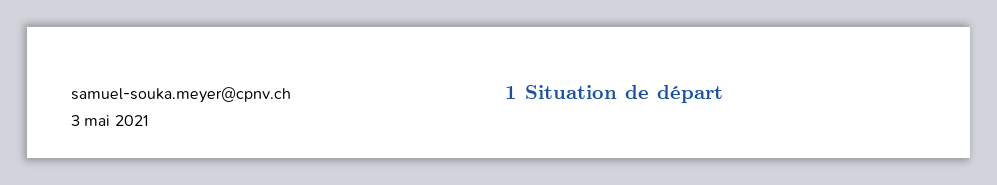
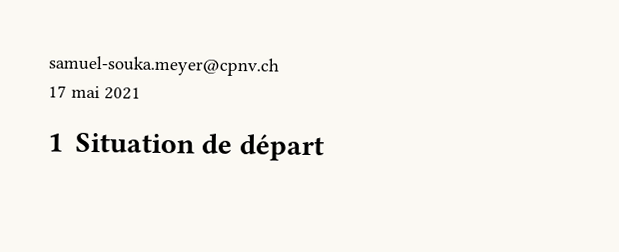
- 3 mai 2021
+ 17 mai 2021

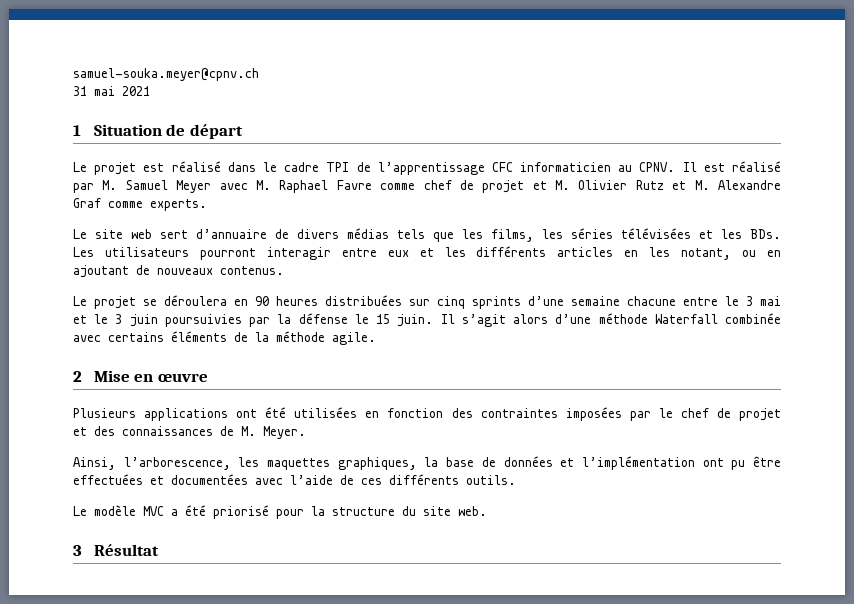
- 17 mai 2021
+ 31 mai 2021
+ Le projet est réalisé dans le cadre TPI de l’apprentissage CFC informaticien au CPNV. Il est réalisé par M. Samuel Meyer avec M. Raphael Favre comme chef de projet et M. Olivier Rutz et M. Alexandre Graf comme experts.
+ Le site web sert d’annuaire de divers médias tels que les films, les séries télévisées et les BDs. Les utilisateurs pourront interagir entre eux et les différents articles en les notant, ou en ajoutant de nouveaux contenus.
+ Le projet se déroulera en 90 heures distribuées sur cinq sprints d’une semaine chacune entre le 3 mai et le 3 juin poursuivies par la défense le 15 juin. Il s’agit alors d’une méthode Waterfall combinée avec certains éléments de la méthode agile.
+ 2 Mise en œuvre
+ Plusieurs applications ont été utilisées en fonction des contraintes imposées par le chef de projet et des connaissances de M. Meyer.
+ Ainsi, l’arborescence, les maquettes graphiques, la base de données et l’implémentation ont pu être effectuées et documentées avec l’aide de ces différents outils.
+ Le modèle MVC a été priorisé pour la structure du site web.
+ 3 Résultat

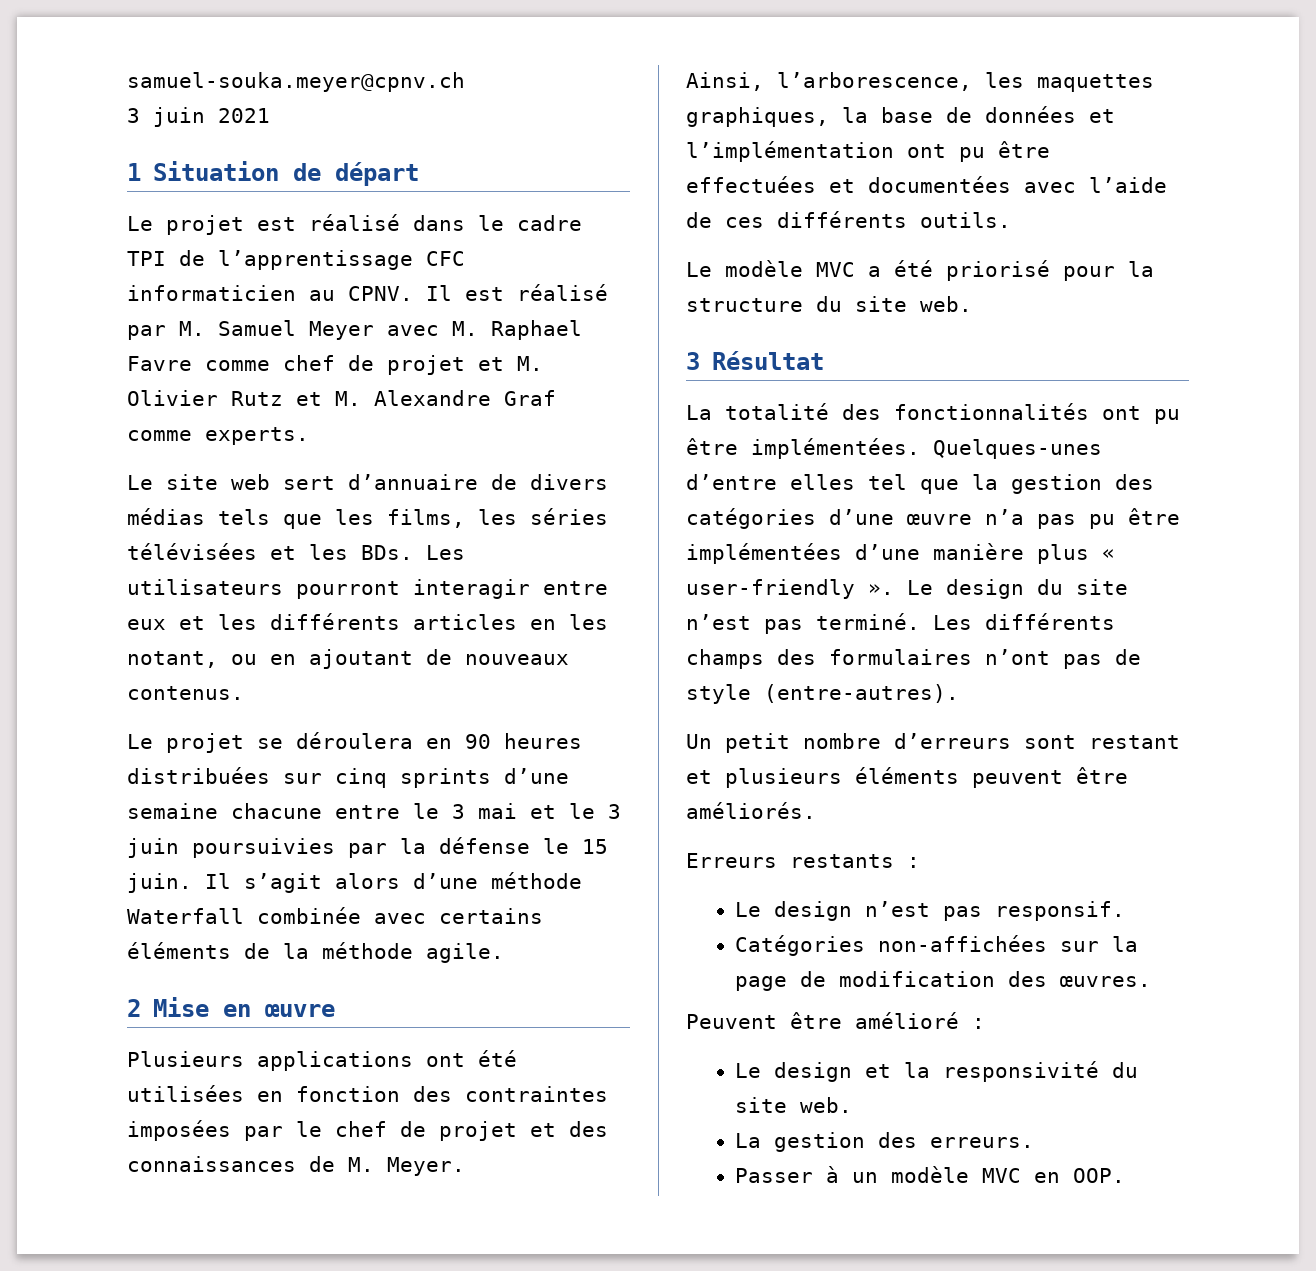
- 31 mai 2021
+ 3 juin 2021
+ La totalité des fonctionnalités ont pu être implémentées. Quelques-unes d’entre elles tel que la gestion des catégories d’une œuvre n’a pas pu être implémentées d’une manière plus « user-friendly ». Le design du site n’est pas terminé. Les différents champs des formulaires n’ont pas de style (entre-autres).
+ Un petit nombre d’erreurs sont restant et plusieurs éléments peuvent être améliorés.
+ Erreurs restants :
+ Le design n’est pas responsif.
+ Catégories non-affichées sur la page de modification des œuvres.
+ Peuvent être amélioré :
+ Le design et la responsivité du site web.
+ La gestion des erreurs.
+ Passer à un modèle MVC en OOP.

